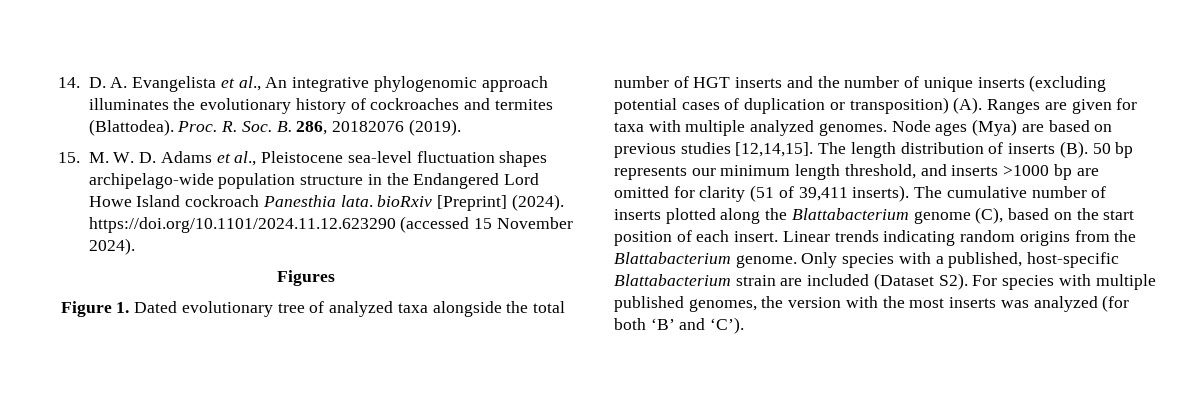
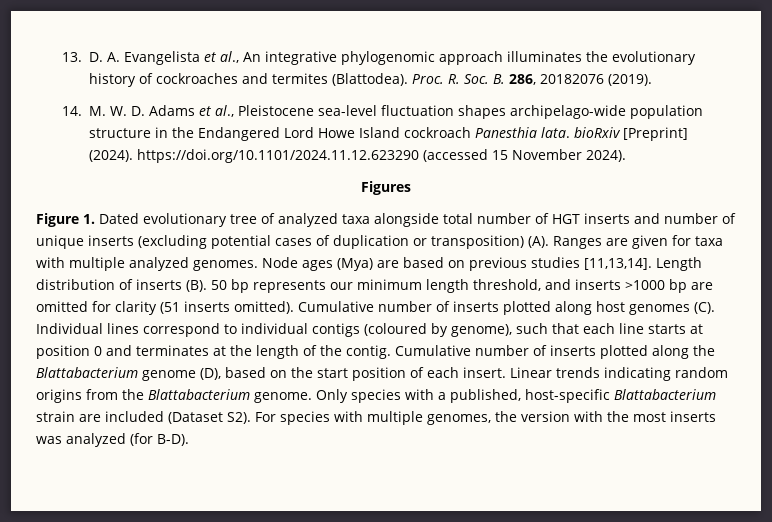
- 14. D. A. Evangelista et al., An integrative phylogenomic approach illuminates the evolutionary history of cockroaches and termites (Blattodea).
+ 13. D. A. Evangelista et al., An integrative phylogenomic approach illuminates the evolutionary history of cockroaches and termites (Blattodea).
- 15. M. W. D. Adams et al., Pleistocene sea-level fluctuation shapes archipelago-wide population structure in the Endangered Lord Howe Island cockroach Panesthia lata. bioRxiv [Preprint] (2024). https://doi.org/10.1101/2024.11.12.623290 (accessed 15 November 2024).
+ 14. M. W. D. Adams et al., Pleistocene sea-level fluctuation shapes archipelago-wide population structure in the Endangered Lord Howe Island cockroach Panesthia lata. bioRxiv [Preprint] (2024). https://doi.org/10.1101/2024.11.12.623290 (accessed 15 November 2024).
- Figure 1. Dated evolutionary tree of analyzed taxa alongside the total number of HGT inserts and the number of unique inserts (excluding potential cases of duplication or transposition) (A). Ranges are given for taxa with multiple analyzed genomes.
+ Figure 1. Dated evolutionary tree of analyzed taxa alongside total number of HGT inserts and number of unique inserts (excluding potential cases of duplication or transposition) (A). Ranges are given for taxa with multiple analyzed genomes.
- Node ages (Mya) are based on previous studies [12,14,15]. The length distribution of inserts (B). 50 bp represents our minimum length threshold, and inserts >1000 bp are omitted for clarity (51 of 39,411 inserts). The cumulative number of inserts plotted along the Blattabacterium genome (C), based on the start position of each insert.
+ Node ages (Mya) are based on previous studies [11,13,14]. Length distribution of inserts (B). 50 bp represents our minimum length threshold, and inserts >1000 bp are omitted for clarity (51 inserts omitted). Cumulative number of inserts plotted along host genomes (C). Individual lines correspond to individual contigs (coloured by genome), such that each line starts at position 0 and terminates at the length of the contig. Cumulative number of inserts plotted along the Blattabacterium genome (D), based on the start position of each insert.
- Only species with a published, host-specific Blattabacterium strain are included (Dataset S2). For species with multiple published genomes, the version with the most inserts was analyzed (for both ‘B’ and ‘C’).
+ Only species with a published, host-specific Blattabacterium strain are included (Dataset S2). For species with multiple genomes, the version with the most inserts was analyzed (for B-D).

